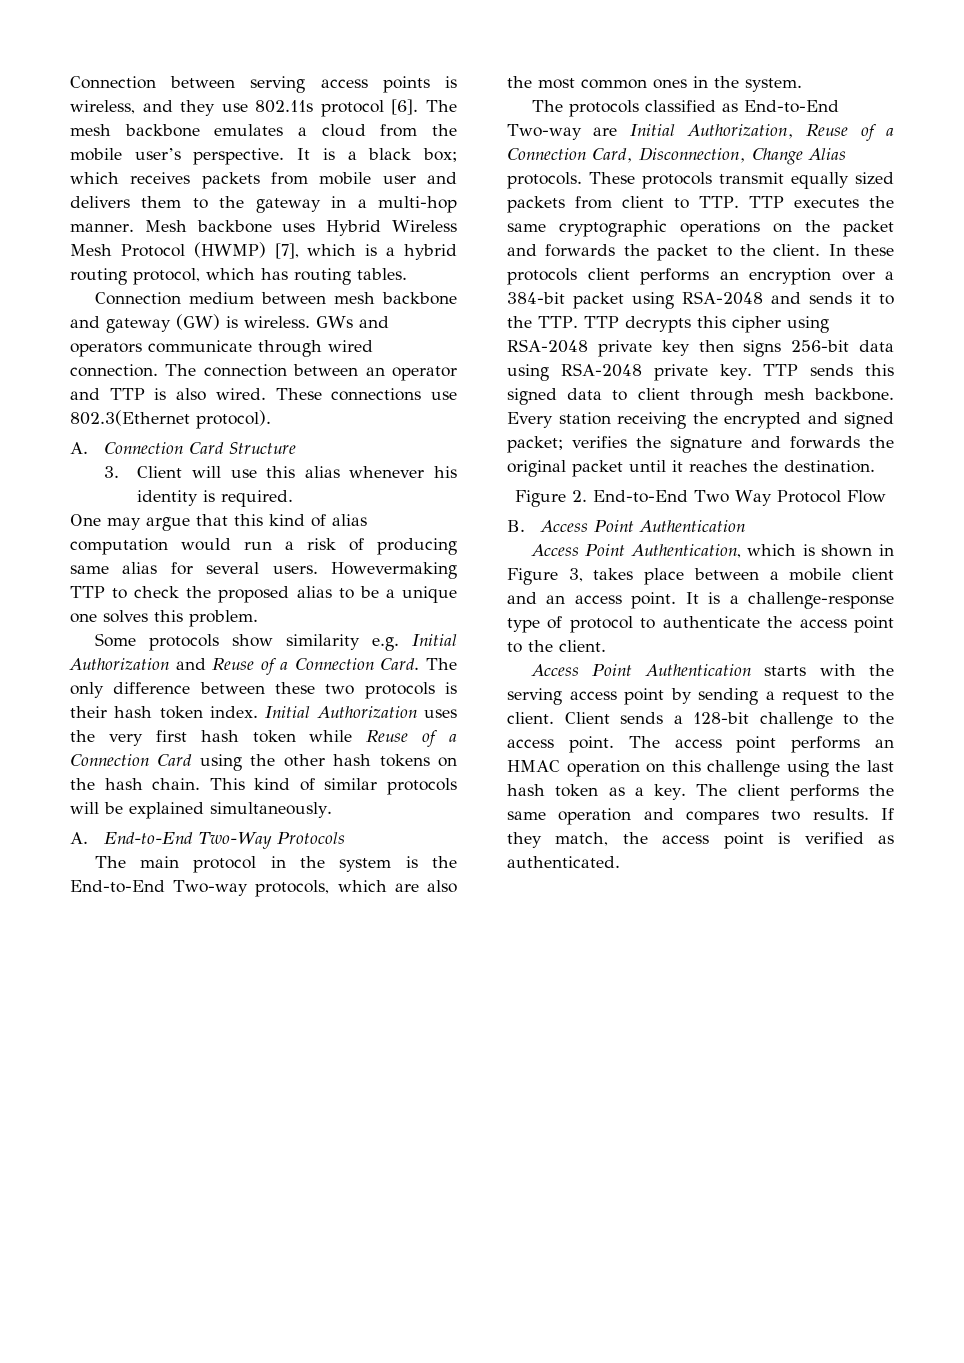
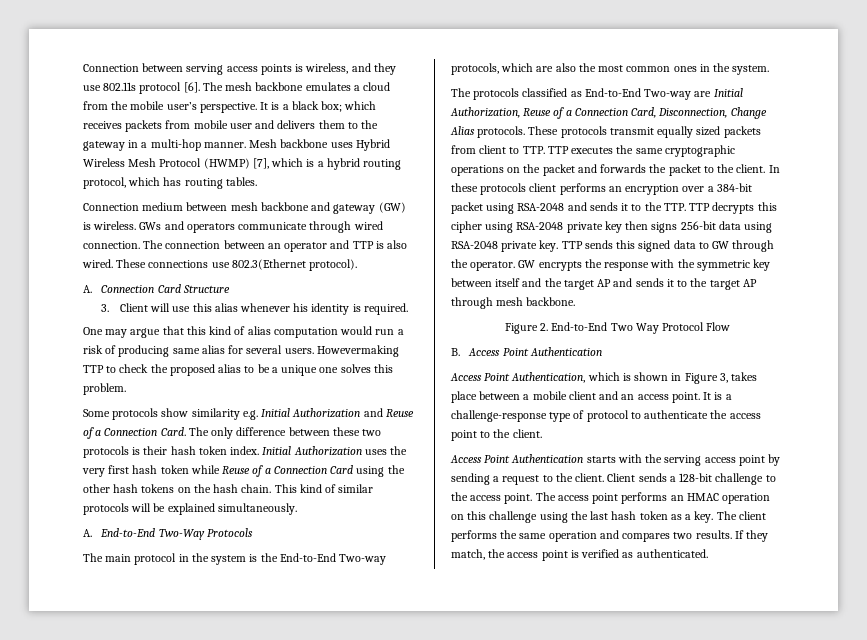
- TTP sends this signed data to client through mesh backbone. Every station receiving the encrypted and signed packet; verifies the signature and forwards the original packet until it reaches the destination.
+ TTP sends this signed data to GW through the operator. GW encrypts the response with the symmetric key between itself and the target AP and sends it to the target AP through mesh backbone.

